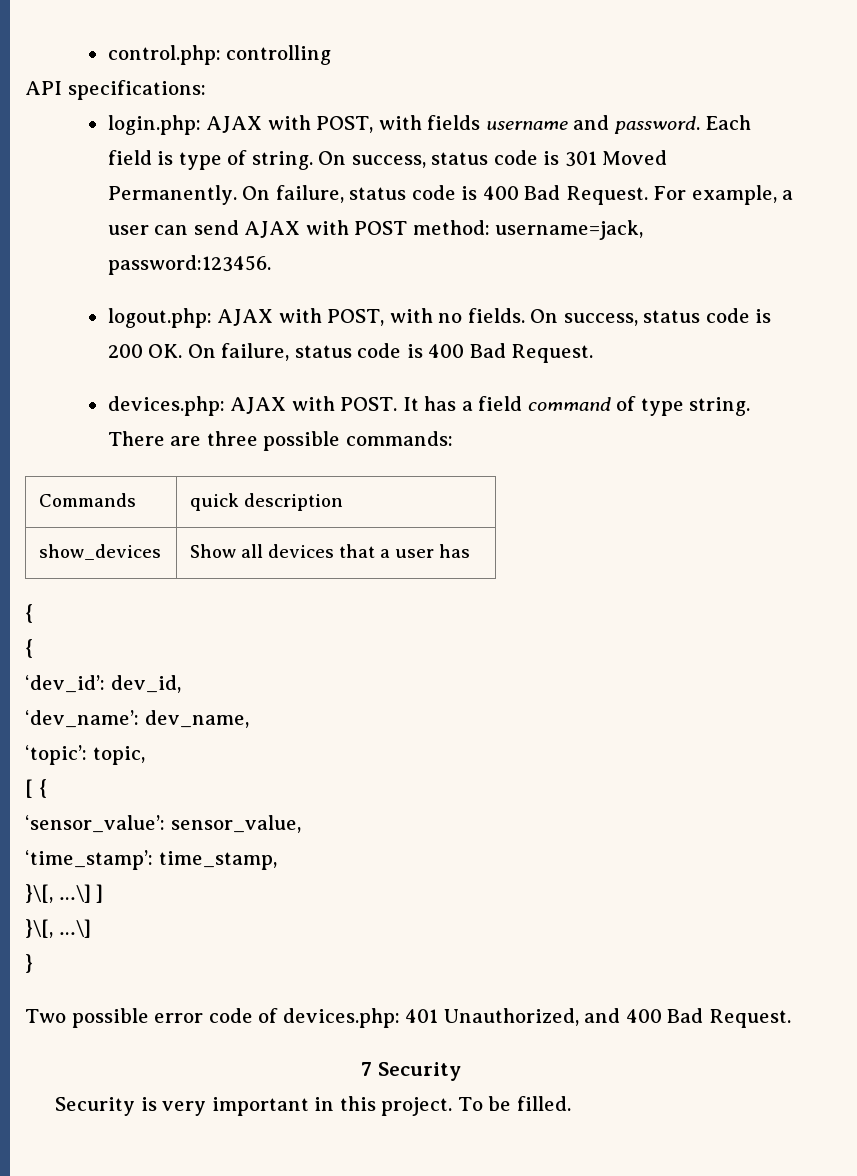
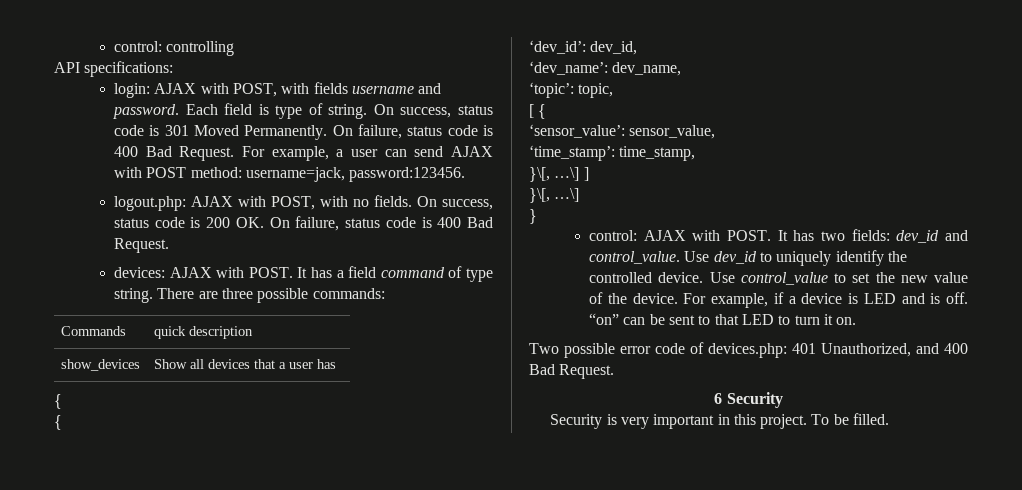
- control.php: controlling
+ control: controlling
- login.php: AJAX with POST, with fields username and password.
+ login: AJAX with POST, with fields username and password.
- devices.php: AJAX with POST.
+ devices: AJAX with POST.
+ control: AJAX with POST. It has two fields: dev_id and control_value. Use dev_id to uniquely identify the controlled device. Use control_value to set the new value of the device. For example, if a device is LED and is off. “on” can be sent to that LED to turn it on.
- 7 Security
+ 6 Security

